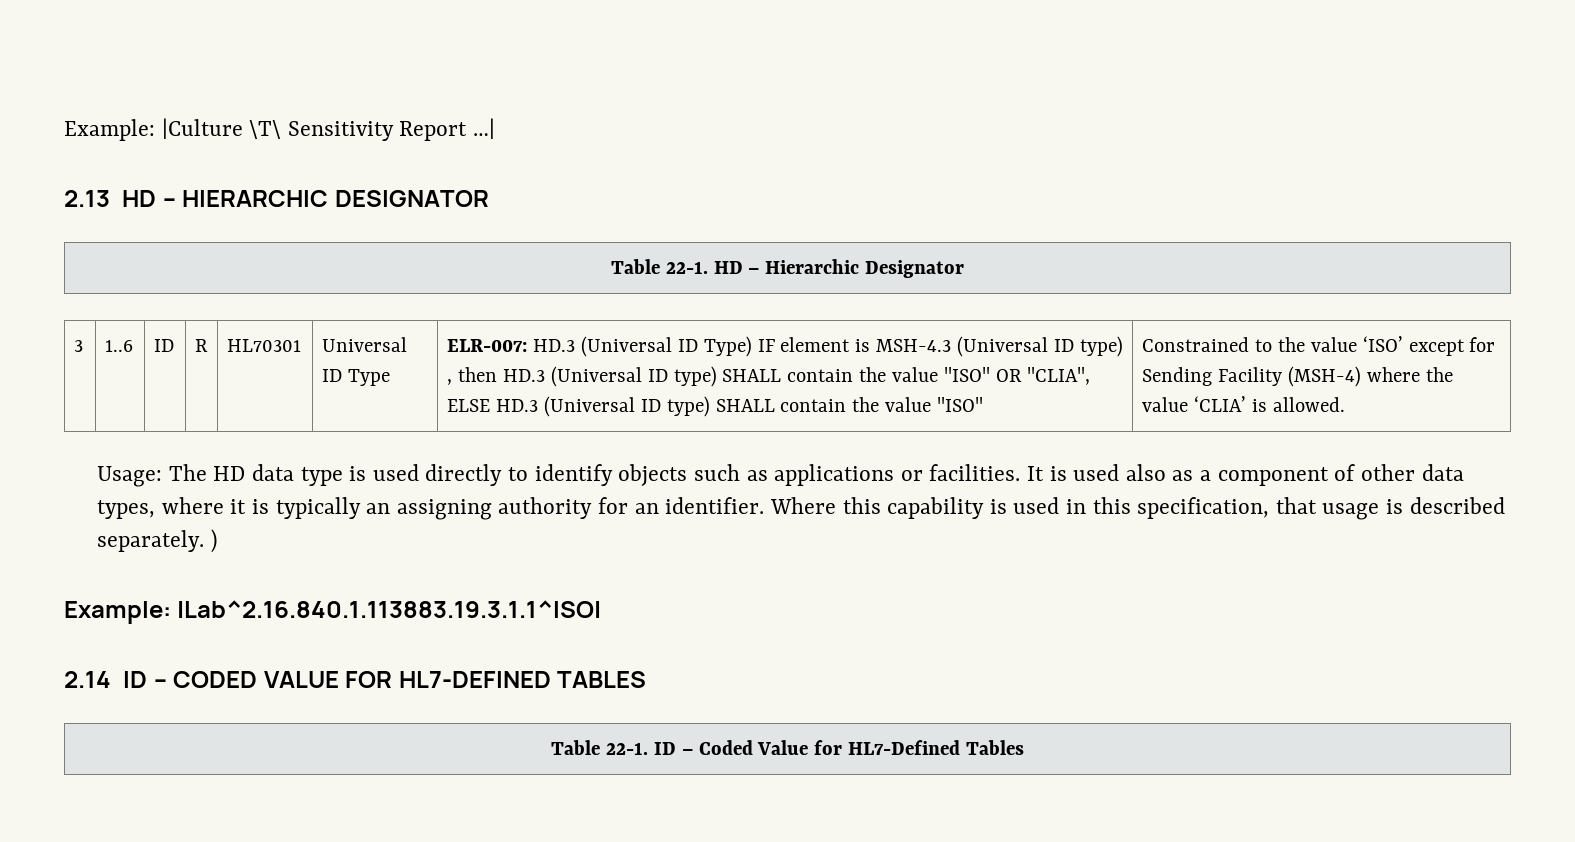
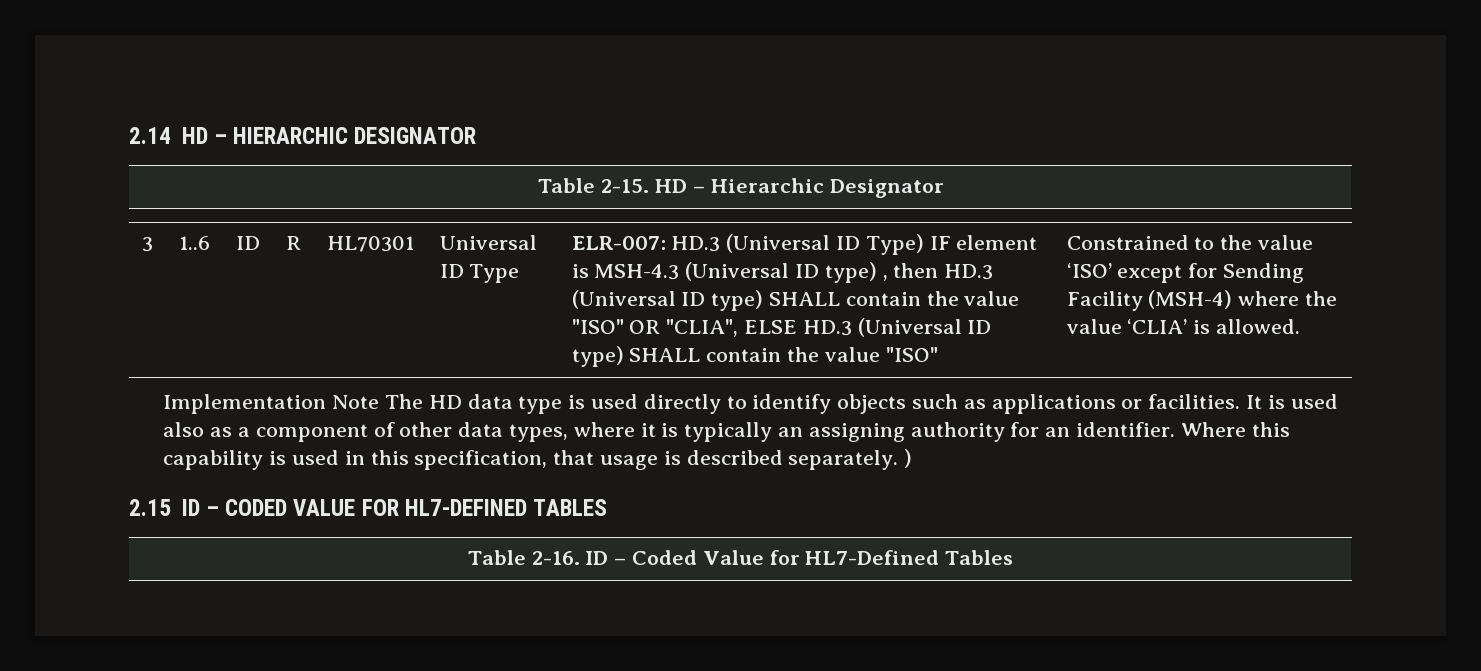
- Example: |Culture \T\ Sensitivity Report …|
- 2.13 HD – HIERARCHIC DESIGNATOR
+ 2.14 HD – HIERARCHIC DESIGNATOR
- Table 22-1. HD – Hierarchic Designator
+ Table 2-15. HD – Hierarchic Designator
- Usage: The HD data type is used directly to identify objects such as applications or facilities.
+ Implementation Note The HD data type is used directly to identify objects such as applications or facilities.
- Example: |Lab^2.16.840.1.113883.19.3.1.1^ISO|
- 2.14 ID – CODED VALUE FOR HL7-DEFINED TABLES
+ 2.15 ID – CODED VALUE FOR HL7-DEFINED TABLES
- Table 22-1. ID – Coded Value for HL7-Defined Tables
+ Table 2-16. ID – Coded Value for HL7-Defined Tables

